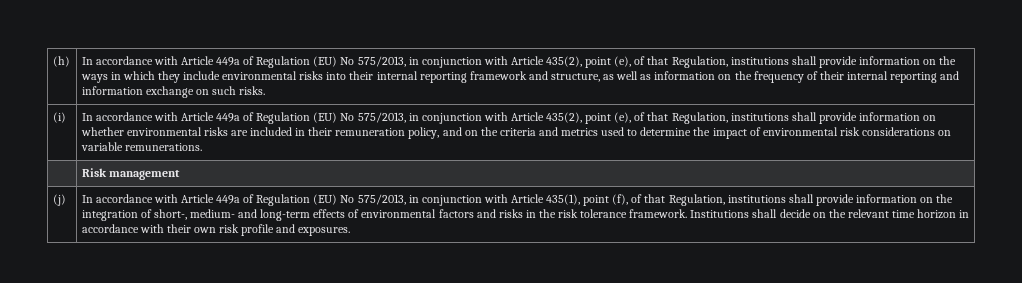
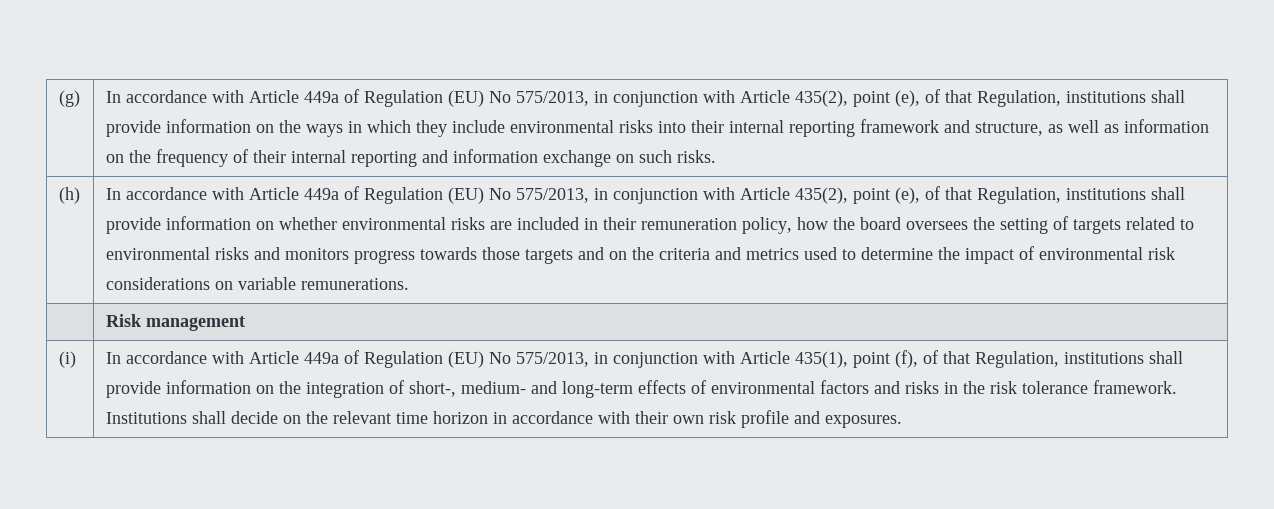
- (h)
+ (g)
- (i)
+ (h)
- In accordance with Article 449a of Regulation (EU) No 575/2013, in conjunction with Article 435(2), point (e), of that Regulation, institutions shall provide information on whether environmental risks are included in their remuneration policy, and on the criteria and metrics used to determine the impact of environmental risk considerations on variable remunerations.
+ In accordance with Article 449a of Regulation (EU) No 575/2013, in conjunction with Article 435(2), point (e), of that Regulation, institutions shall provide information on whether environmental risks are included in their remuneration policy, how the board oversees the setting of targets related to environmental risks and monitors progress towards those targets and on the criteria and metrics used to determine the impact of environmental risk considerations on variable remunerations.
- (j)
+ (i)

